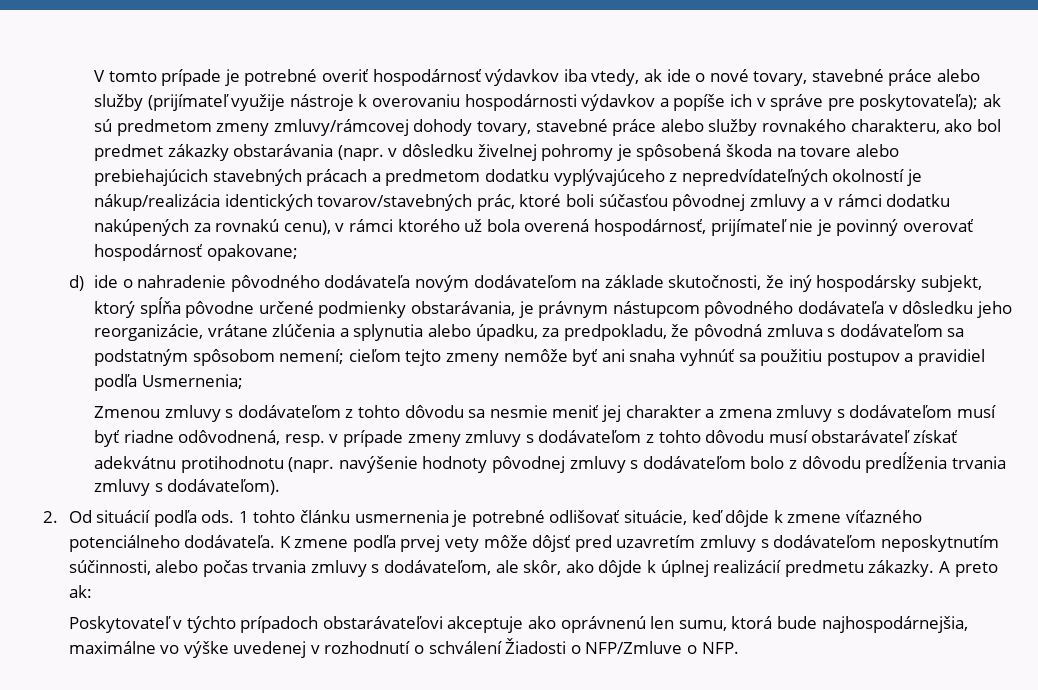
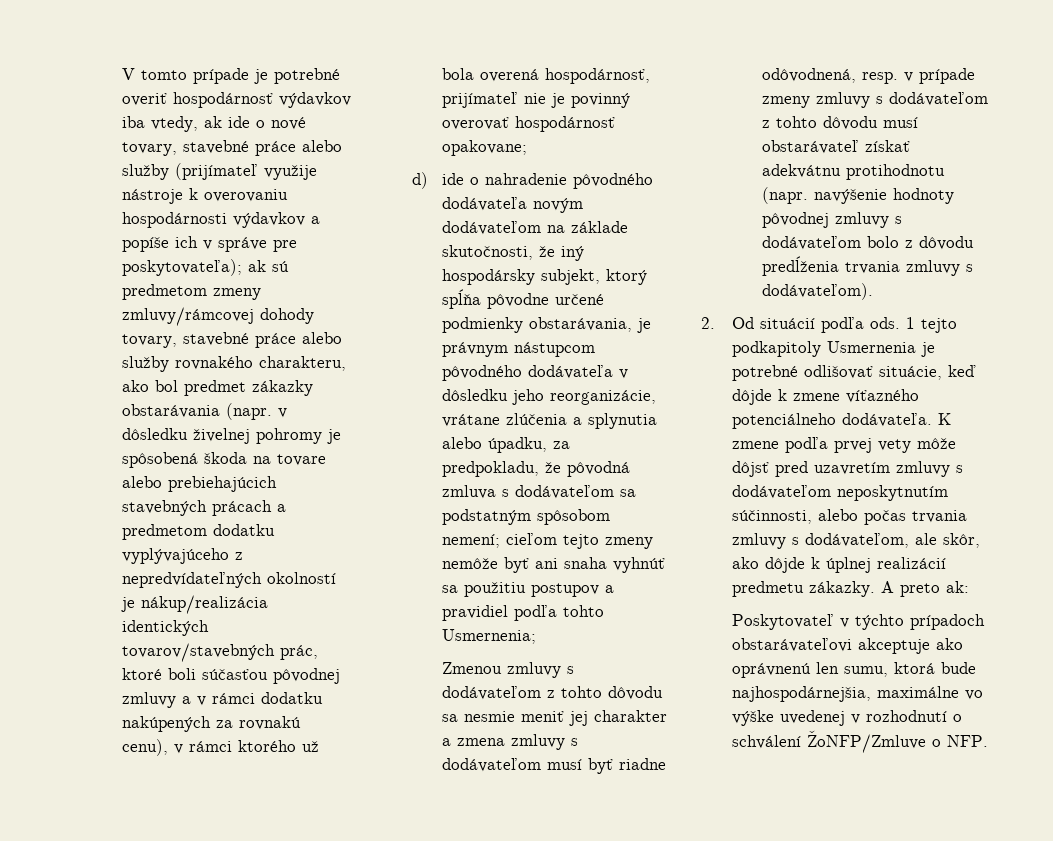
- cieľom tejto zmeny nemôže byť ani snaha vyhnúť sa použitiu postupov a pravidiel podľa Usmernenia;
+ cieľom tejto zmeny nemôže byť ani snaha vyhnúť sa použitiu postupov a pravidiel podľa tohto Usmernenia;
- 1 tohto článku usmernenia je potrebné odlišovať situácie, keď dôjde k zmene víťazného potenciálneho dodávateľa.
+ 1 tejto podkapitoly Usmernenia je potrebné odlišovať situácie, keď dôjde k zmene víťazného potenciálneho dodávateľa.
- Poskytovateľ v týchto prípadoch obstarávateľovi akceptuje ako oprávnenú len sumu, ktorá bude najhospodárnejšia, maximálne vo výške uvedenej v rozhodnutí o schválení Žiadosti o NFP/Zmluve o NFP.
+ Poskytovateľ v týchto prípadoch obstarávateľovi akceptuje ako oprávnenú len sumu, ktorá bude najhospodárnejšia, maximálne vo výške uvedenej v rozhodnutí o schválení ŽoNFP/Zmluve o NFP.

